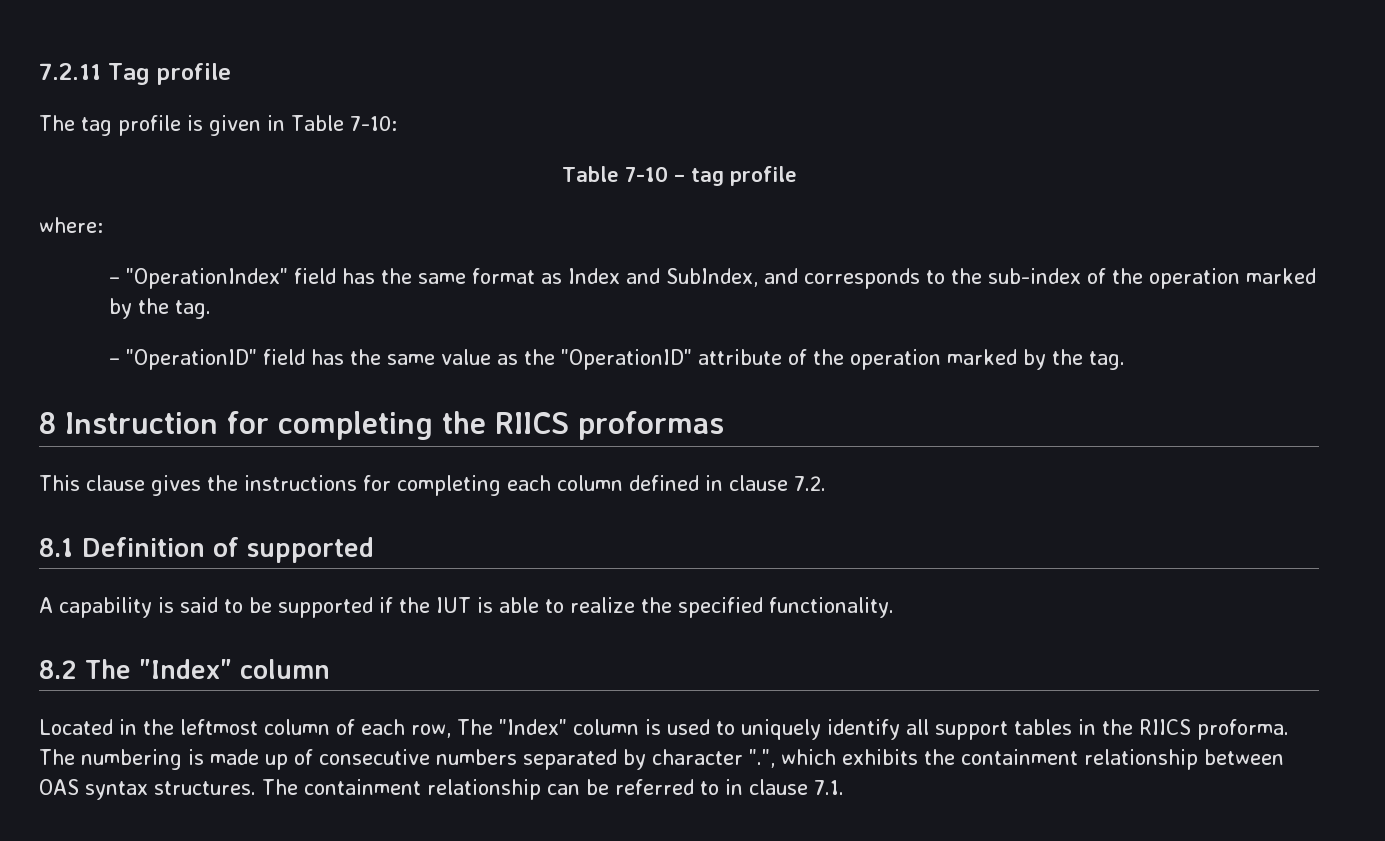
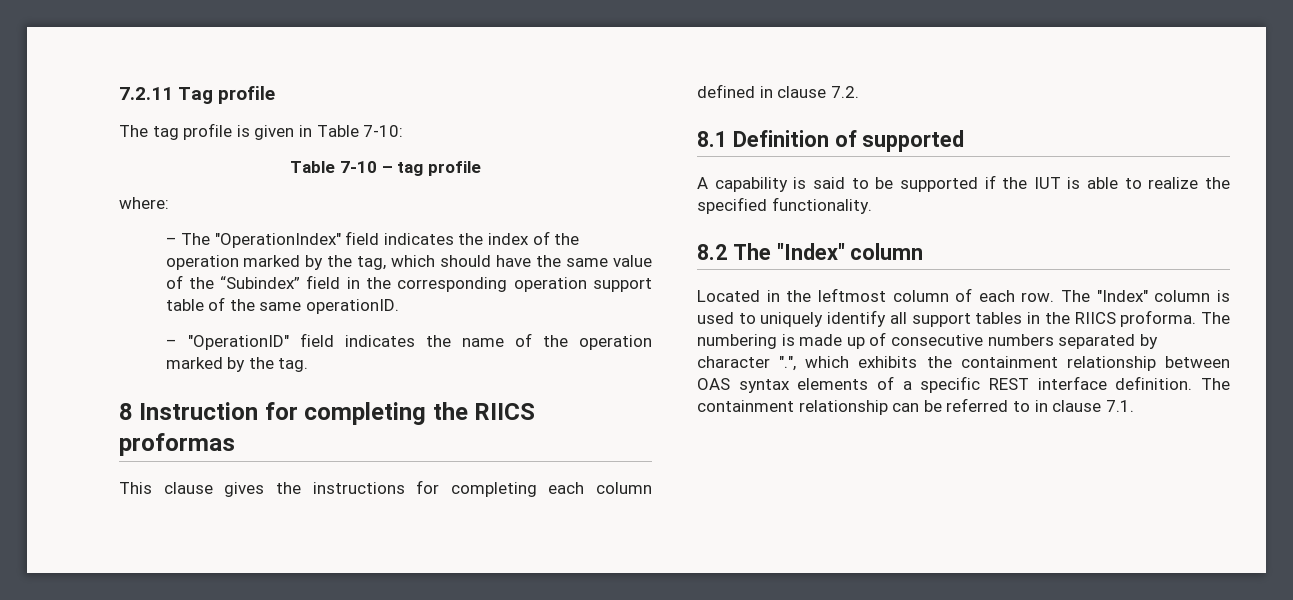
- – "OperationIndex" field has the same format as Index and SubIndex, and corresponds to the sub-index of the operation marked by the tag.
- – "OperationID" field has the same value as the "OperationID" attribute of the operation marked by the tag.
+ – The "OperationIndex" field indicates the index of the operation marked by the tag, which should have the same value of the “Subindex” field in the corresponding operation support table of the same operationID.
+ – "OperationID" field indicates the name of the operation marked by the tag.
- Located in the leftmost column of each row, The "Index" column is used to uniquely identify all support tables in the RIICS proforma.
+ Located in the leftmost column of each row. The "Index" column is used to uniquely identify all support tables in the RIICS proforma.
- The numbering is made up of consecutive numbers separated by character ".", which exhibits the containment relationship between OAS syntax structures.
+ The numbering is made up of consecutive numbers separated by character ".", which exhibits the containment relationship between OAS syntax elements of a specific REST interface definition.

